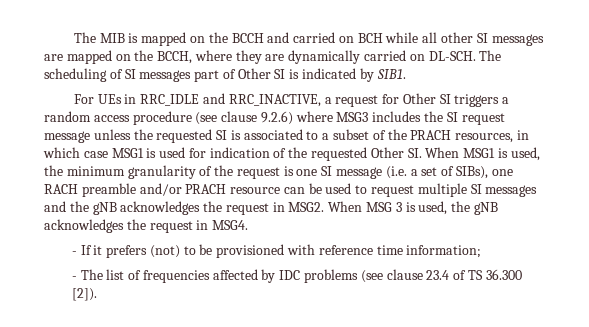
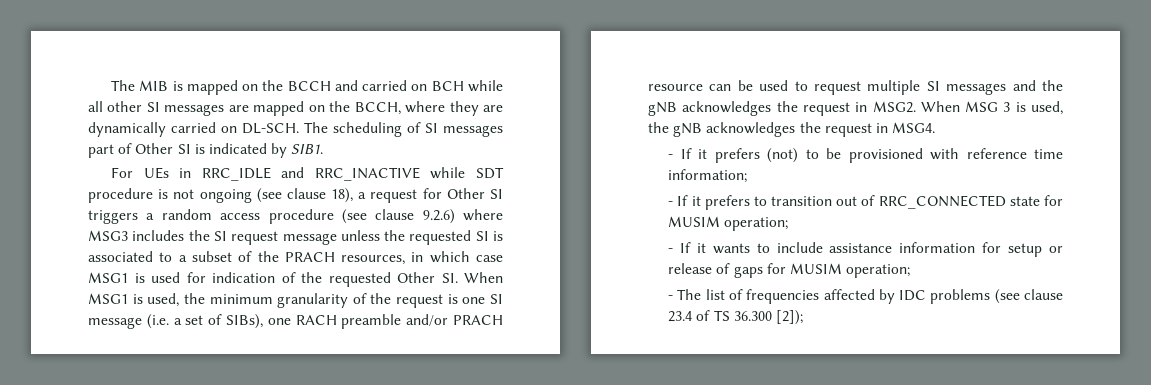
- For UEs in RRC_IDLE and RRC_INACTIVE, a request for Other SI triggers a random access procedure (see clause 9.2.6) where MSG3 includes the SI request message unless the requested SI is associated to a subset of the PRACH resources, in which case MSG1 is used for indication of the requested Other SI. When MSG1 is used, the minimum granularity of the request is one SI message (i.e. a set of SIBs), one RACH preamble and/or PRACH resource can be used to request multiple SI messages and the gNB acknowledges the request in MSG2.
+ For UEs in RRC_IDLE and RRC_INACTIVE while SDT procedure is not ongoing (see clause 18), a request for Other SI triggers a random access procedure (see clause 9.2.6) where MSG3 includes the SI request message unless the requested SI is associated to a subset of the PRACH resources, in which case MSG1 is used for indication of the requested Other SI. When MSG1 is used, the minimum granularity of the request is one SI message (i.e. a set of SIBs), one RACH preamble and/or PRACH resource can be used to request multiple SI messages and the gNB acknowledges the request in MSG2.
+ - If it prefers to transition out of RRC_CONNECTED state for MUSIM operation;
+ - If it wants to include assistance information for setup or release of gaps for MUSIM operation;
- - The list of frequencies affected by IDC problems (see clause 23.4 of TS 36.300 [2]).
+ - The list of frequencies affected by IDC problems (see clause 23.4 of TS 36.300 [2]);

